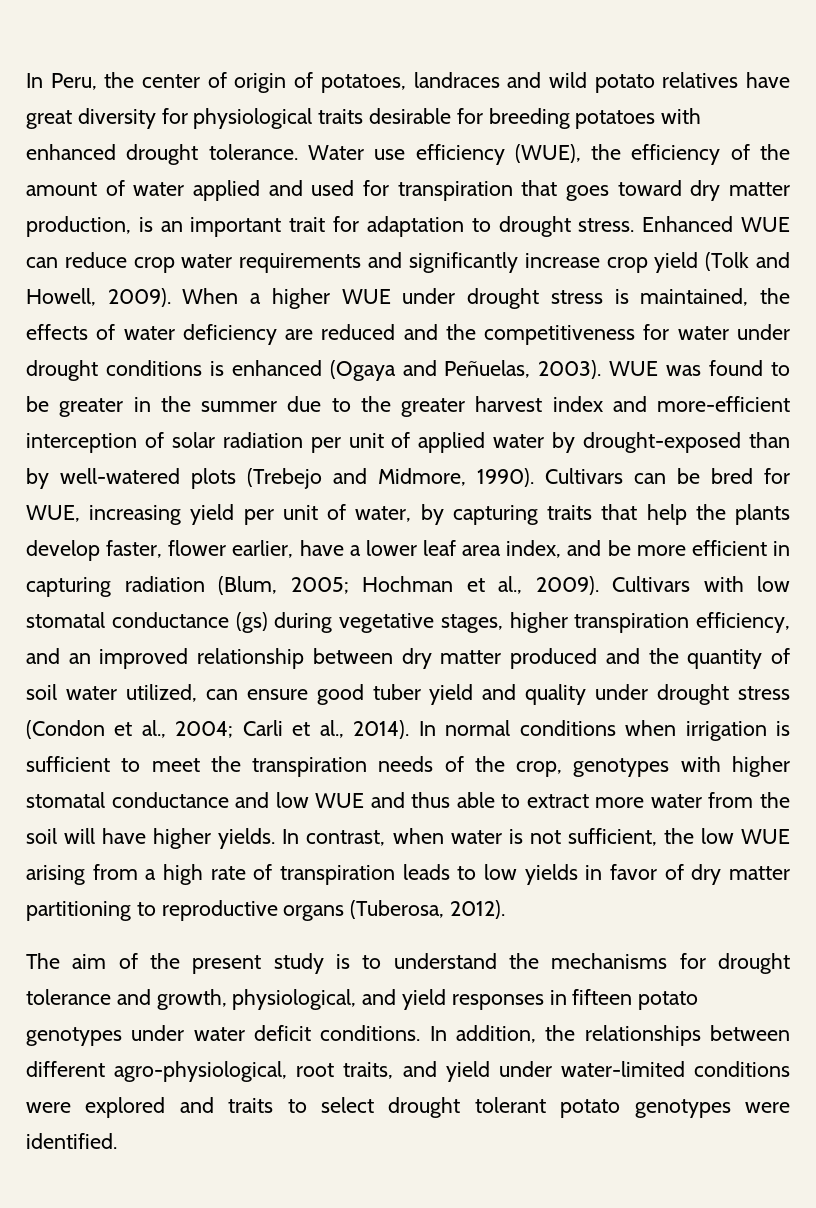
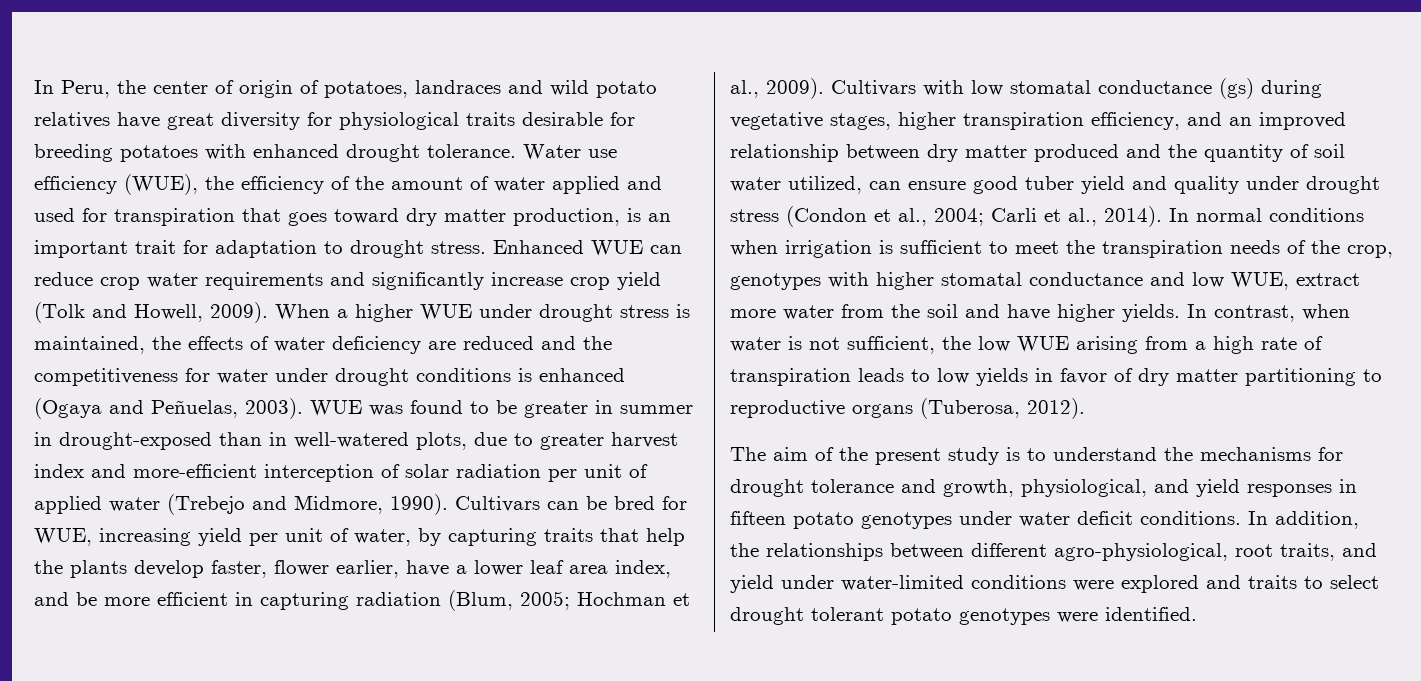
- WUE was found to be greater in the summer due to the greater harvest index and more-efficient interception of solar radiation per unit of applied water by drought-exposed than by well-watered plots (Trebejo and Midmore, 1990).
+ WUE was found to be greater in summer in drought-exposed than in well-watered plots, due to greater harvest index and more-efficient interception of solar radiation per unit of applied water (Trebejo and Midmore, 1990).
- In normal conditions when irrigation is sufficient to meet the transpiration needs of the crop, genotypes with higher stomatal conductance and low WUE and thus able to extract more water from the soil will have higher yields.
+ In normal conditions when irrigation is sufficient to meet the transpiration needs of the crop, genotypes with higher stomatal conductance and low WUE, extract more water from the soil and have higher yields.

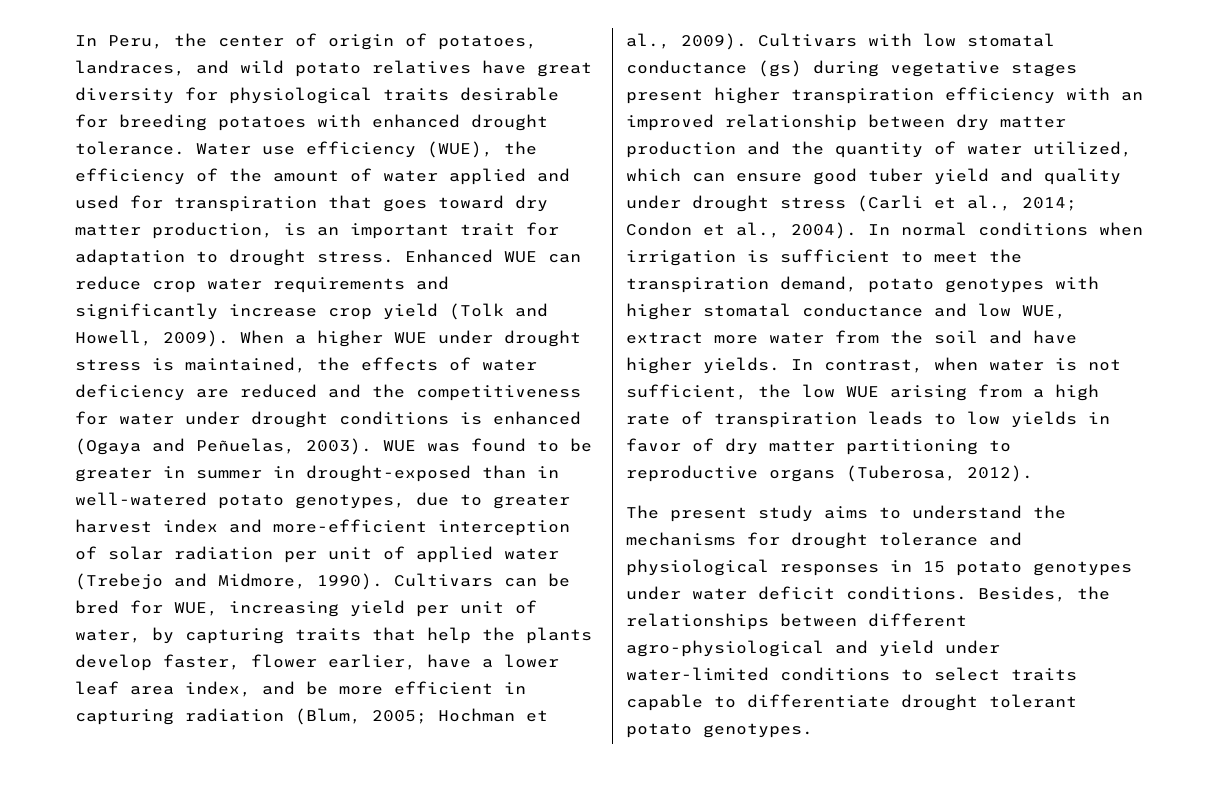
- In Peru, the center of origin of potatoes, landraces and wild potato relatives have great diversity for physiological traits desirable for breeding potatoes with enhanced drought tolerance.
+ In Peru, the center of origin of potatoes, landraces, and wild potato relatives have great diversity for physiological traits desirable for breeding potatoes with enhanced drought tolerance.
- WUE was found to be greater in summer in drought-exposed than in well-watered plots, due to greater harvest index and more-efficient interception of solar radiation per unit of applied water (Trebejo and Midmore, 1990).
+ WUE was found to be greater in summer in drought-exposed than in well-watered potato genotypes, due to greater harvest index and more-efficient interception of solar radiation per unit of applied water (Trebejo and Midmore, 1990).
- Cultivars with low stomatal conductance (gs) during vegetative stages, higher transpiration efficiency, and an improved relationship between dry matter produced and the quantity of soil water utilized, can ensure good tuber yield and quality under drought stress (Condon et al., 2004; Carli et al., 2014).
+ Cultivars with low stomatal conductance (gs) during vegetative stages present higher transpiration efficiency with an improved relationship between dry matter production and the quantity of water utilized, which can ensure good tuber yield and quality under drought stress (Carli et al., 2014; Condon et al., 2004).
- In normal conditions when irrigation is sufficient to meet the transpiration needs of the crop, genotypes with higher stomatal conductance and low WUE, extract more water from the soil and have higher yields.
+ In normal conditions when irrigation is sufficient to meet the transpiration demand, potato genotypes with higher stomatal conductance and low WUE, extract more water from the soil and have higher yields.
- The aim of the present study is to understand the mechanisms for drought tolerance and growth, physiological, and yield responses in fifteen potato genotypes under water deficit conditions.
+ The present study aims to understand the mechanisms for drought tolerance and physiological responses in 15 potato genotypes under water deficit conditions.
- In addition, the relationships between different agro-physiological, root traits, and yield under water-limited conditions were explored and traits to select drought tolerant potato genotypes were identified.
+ Besides, the relationships between different agro-physiological and yield under water-limited conditions to select traits capable to differentiate drought tolerant potato genotypes.

